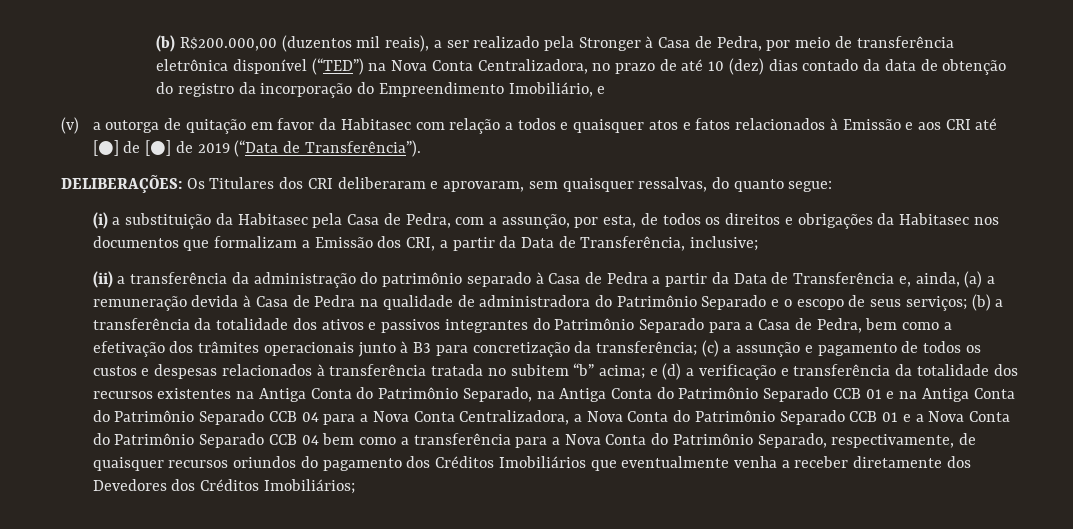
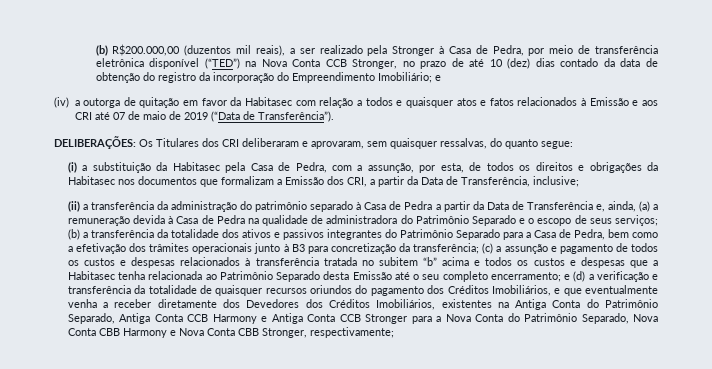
- (b) R$200.000,00 (duzentos mil reais), a ser realizado pela Stronger à Casa de Pedra, por meio de transferência eletrônica disponível (“TED”) na Nova Conta Centralizadora, no prazo de até 10 (dez) dias contado da data de obtenção do registro da incorporação do Empreendimento Imobiliário, e
+ (b) R$200.000,00 (duzentos mil reais), a ser realizado pela Stronger à Casa de Pedra, por meio de transferência eletrônica disponível (“TED”) na Nova Conta CCB Stronger, no prazo de até 10 (dez) dias contado da data de obtenção do registro da incorporação do Empreendimento Imobiliário; e
- (v) a outorga de quitação em favor da Habitasec com relação a todos e quaisquer atos e fatos relacionados à Emissão e aos CRI até [●] de [●] de 2019 (“Data de Transferência”).
+ (iv) a outorga de quitação em favor da Habitasec com relação a todos e quaisquer atos e fatos relacionados à Emissão e aos CRI até 07 de maio de 2019 (“Data de Transferência”).
- (c) a assunção e pagamento de todos os custos e despesas relacionados à transferência tratada no subitem “b” acima;
+ (c) a assunção e pagamento de todos os custos e despesas relacionados à transferência tratada no subitem “b” acima e todos os custos e despesas que a Habitasec tenha relacionada ao Patrimônio Separado desta Emissão até o seu completo encerramento;
- e (d) a verificação e transferência da totalidade dos recursos existentes na Antiga Conta do Patrimônio Separado, na Antiga Conta do Patrimônio Separado CCB 01 e na Antiga Conta do Patrimônio Separado CCB 04 para a Nova Conta Centralizadora, a Nova Conta do Patrimônio Separado CCB 01 e a Nova Conta do Patrimônio Separado CCB 04 bem como a transferência para a Nova Conta do Patrimônio Separado, respectivamente, de quaisquer recursos oriundos do pagamento dos Créditos Imobiliários que eventualmente venha a receber diretamente dos Devedores dos Créditos Imobiliários;
+ e (d) a verificação e transferência da totalidade de quaisquer recursos oriundos do pagamento dos Créditos Imobiliários, e que eventualmente venha a receber diretamente dos Devedores dos Créditos Imobiliários, existentes na Antiga Conta do Patrimônio Separado, Antiga Conta CCB Harmony e Antiga Conta CCB Stronger para a Nova Conta do Patrimônio Separado, Nova Conta CBB Harmony e Nova Conta CBB Stronger, respectivamente;

